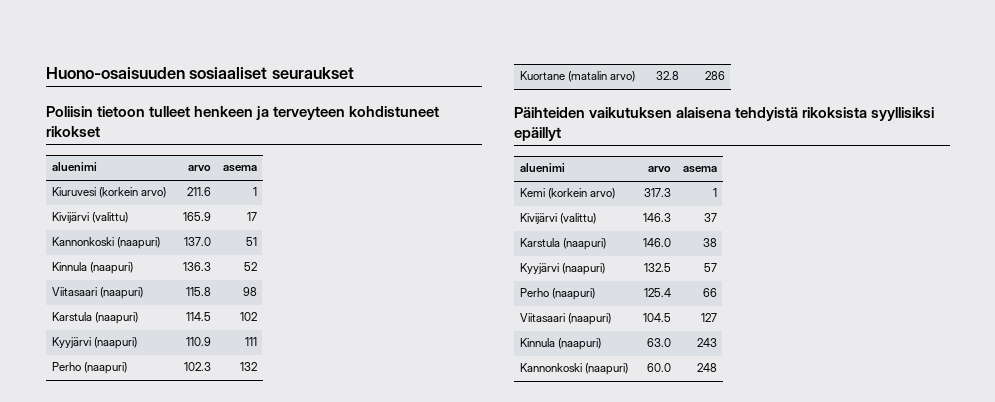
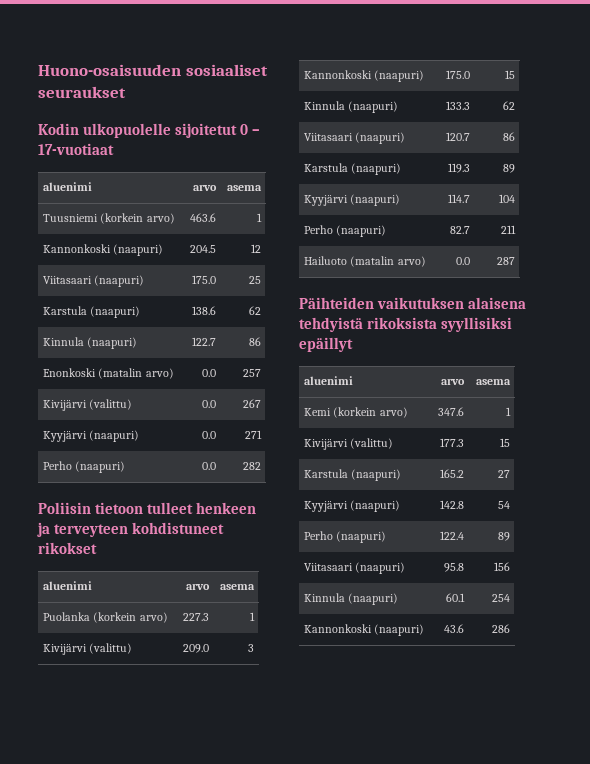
+ Kodin ulkopuolelle sijoitetut 0 – 17-vuotiaat
+ aluenimi | arvo | asema
+ Tuusniemi (korkein arvo) | 463.6 | 1
+ Kannonkoski (naapuri) | 204.5 | 12
+ Viitasaari (naapuri) | 175.0 | 25
+ Karstula (naapuri) | 138.6 | 62
+ Kinnula (naapuri) | 122.7 | 86
+ Enonkoski (matalin arvo) | 0.0 | 257
+ Kivijärvi (valittu) | 0.0 | 267
+ Kyyjärvi (naapuri) | 0.0 | 271
+ Perho (naapuri) | 0.0 | 282
- Kiuruvesi (korkein arvo) | 211.6 | 1
- Kivijärvi (valittu) | 165.9 | 17
- Kannonkoski (naapuri) | 137.0 | 51
- Kinnula (naapuri) | 136.3 | 52
- Viitasaari (naapuri) | 115.8 | 98
- Karstula (naapuri) | 114.5 | 102
- Kyyjärvi (naapuri) | 110.9 | 111
- Perho (naapuri) | 102.3 | 132
- Kuortane (matalin arvo) | 32.8 | 286
+ Puolanka (korkein arvo) | 227.3 | 1
+ Kivijärvi (valittu) | 209.0 | 3
+ Kannonkoski (naapuri) | 175.0 | 15
+ Kinnula (naapuri) | 133.3 | 62
+ Viitasaari (naapuri) | 120.7 | 86
+ Karstula (naapuri) | 119.3 | 89
+ Kyyjärvi (naapuri) | 114.7 | 104
+ Perho (naapuri) | 82.7 | 211
+ Hailuoto (matalin arvo) | 0.0 | 287
- Kemi (korkein arvo) | 317.3 | 1
- Kivijärvi (valittu) | 146.3 | 37
- Karstula (naapuri) | 146.0 | 38
- Kyyjärvi (naapuri) | 132.5 | 57
- Perho (naapuri) | 125.4 | 66
- Viitasaari (naapuri) | 104.5 | 127
- Kinnula (naapuri) | 63.0 | 243
- Kannonkoski (naapuri) | 60.0 | 248
+ Kemi (korkein arvo) | 347.6 | 1
+ Kivijärvi (valittu) | 177.3 | 15
+ Karstula (naapuri) | 165.2 | 27
+ Kyyjärvi (naapuri) | 142.8 | 54
+ Perho (naapuri) | 122.4 | 89
+ Viitasaari (naapuri) | 95.8 | 156
+ Kinnula (naapuri) | 60.1 | 254
+ Kannonkoski (naapuri) | 43.6 | 286

